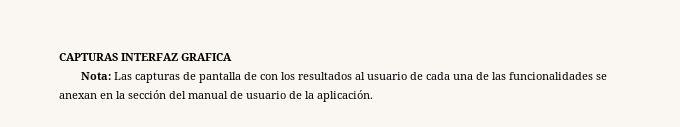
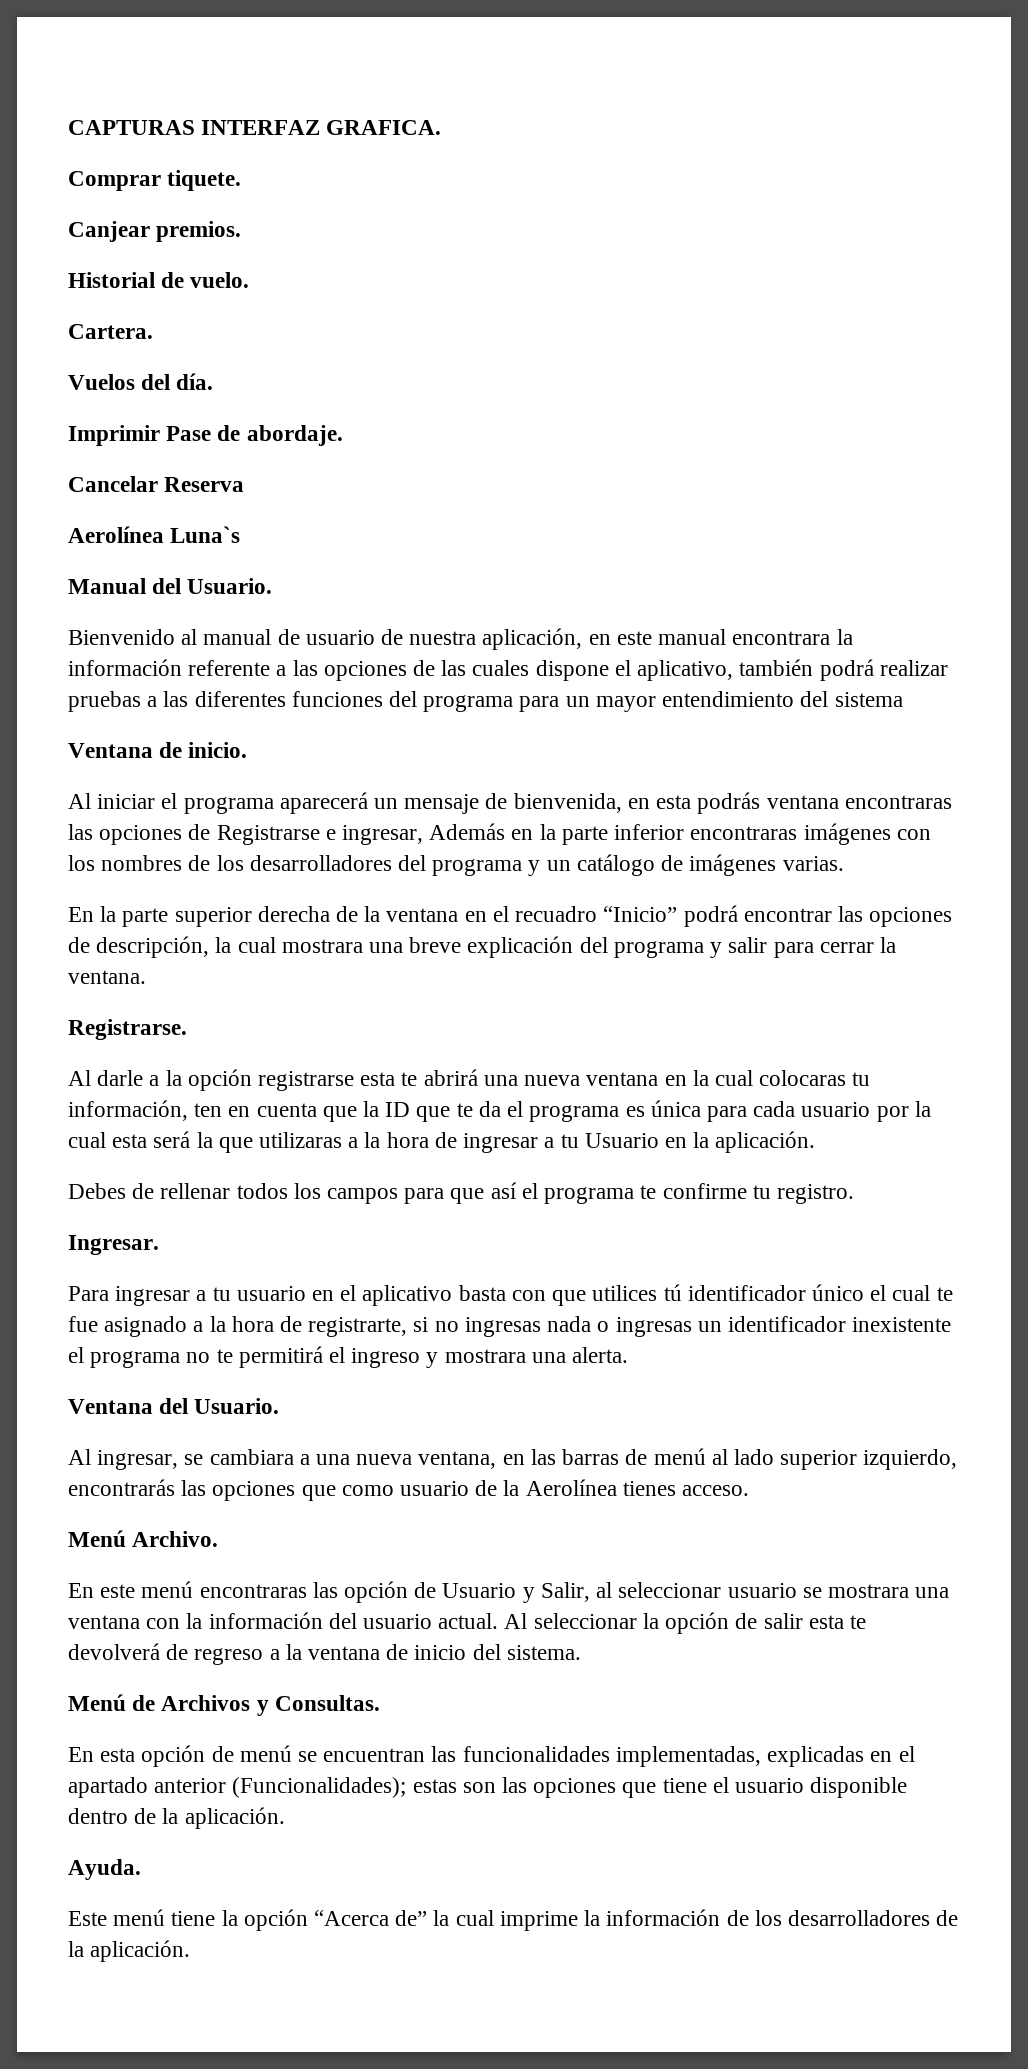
- CAPTURAS INTERFAZ GRAFICA
- Nota: Las capturas de pantalla de con los resultados al usuario de cada una de las funcionalidades se anexan en la sección del manual de usuario de la aplicación.
+ CAPTURAS INTERFAZ GRAFICA.
+ Comprar tiquete.
+ Canjear premios.
+ Historial de vuelo.
+ Cartera.
+ Vuelos del día.
+ Imprimir Pase de abordaje.
+ Cancelar Reserva
+ Aerolínea Luna`s
+ Manual del Usuario.
+ Bienvenido al manual de usuario de nuestra aplicación, en este manual encontrara la información referente a las opciones de las cuales dispone el aplicativo, también podrá realizar pruebas a las diferentes funciones del programa para un mayor entendimiento del sistema
+ Ventana de inicio.
+ Al iniciar el programa aparecerá un mensaje de bienvenida, en esta podrás ventana encontraras las opciones de Registrarse e ingresar, Además en la parte inferior encontraras imágenes con los nombres de los desarrolladores del programa y un catálogo de imágenes varias.
+ En la parte superior derecha de la ventana en el recuadro “Inicio” podrá encontrar las opciones de descripción, la cual mostrara una breve explicación del programa y salir para cerrar la ventana.
+ Registrarse.
+ Al darle a la opción registrarse esta te abrirá una nueva ventana en la cual colocaras tu información, ten en cuenta que la ID que te da el programa es única para cada usuario por la cual esta será la que utilizaras a la hora de ingresar a tu Usuario en la aplicación.
+ Debes de rellenar todos los campos para que así el programa te confirme tu registro.
+ Ingresar.
+ Para ingresar a tu usuario en el aplicativo basta con que utilices tú identificador único el cual te fue asignado a la hora de registrarte, si no ingresas nada o ingresas un identificador inexistente el programa no te permitirá el ingreso y mostrara una alerta.
+ Ventana del Usuario.
+ Al ingresar, se cambiara a una nueva ventana, en las barras de menú al lado superior izquierdo, encontrarás las opciones que como usuario de la Aerolínea tienes acceso.
+ Menú Archivo.
+ En este menú encontraras las opción de Usuario y Salir, al seleccionar usuario se mostrara una ventana con la información del usuario actual. Al seleccionar la opción de salir esta te devolverá de regreso a la ventana de inicio del sistema.
+ Menú de Archivos y Consultas.
+ En esta opción de menú se encuentran las funcionalidades implementadas, explicadas en el apartado anterior (Funcionalidades); estas son las opciones que tiene el usuario disponible dentro de la aplicación.
+ Ayuda.
+ Este menú tiene la opción “Acerca de” la cual imprime la información de los desarrolladores de la aplicación.

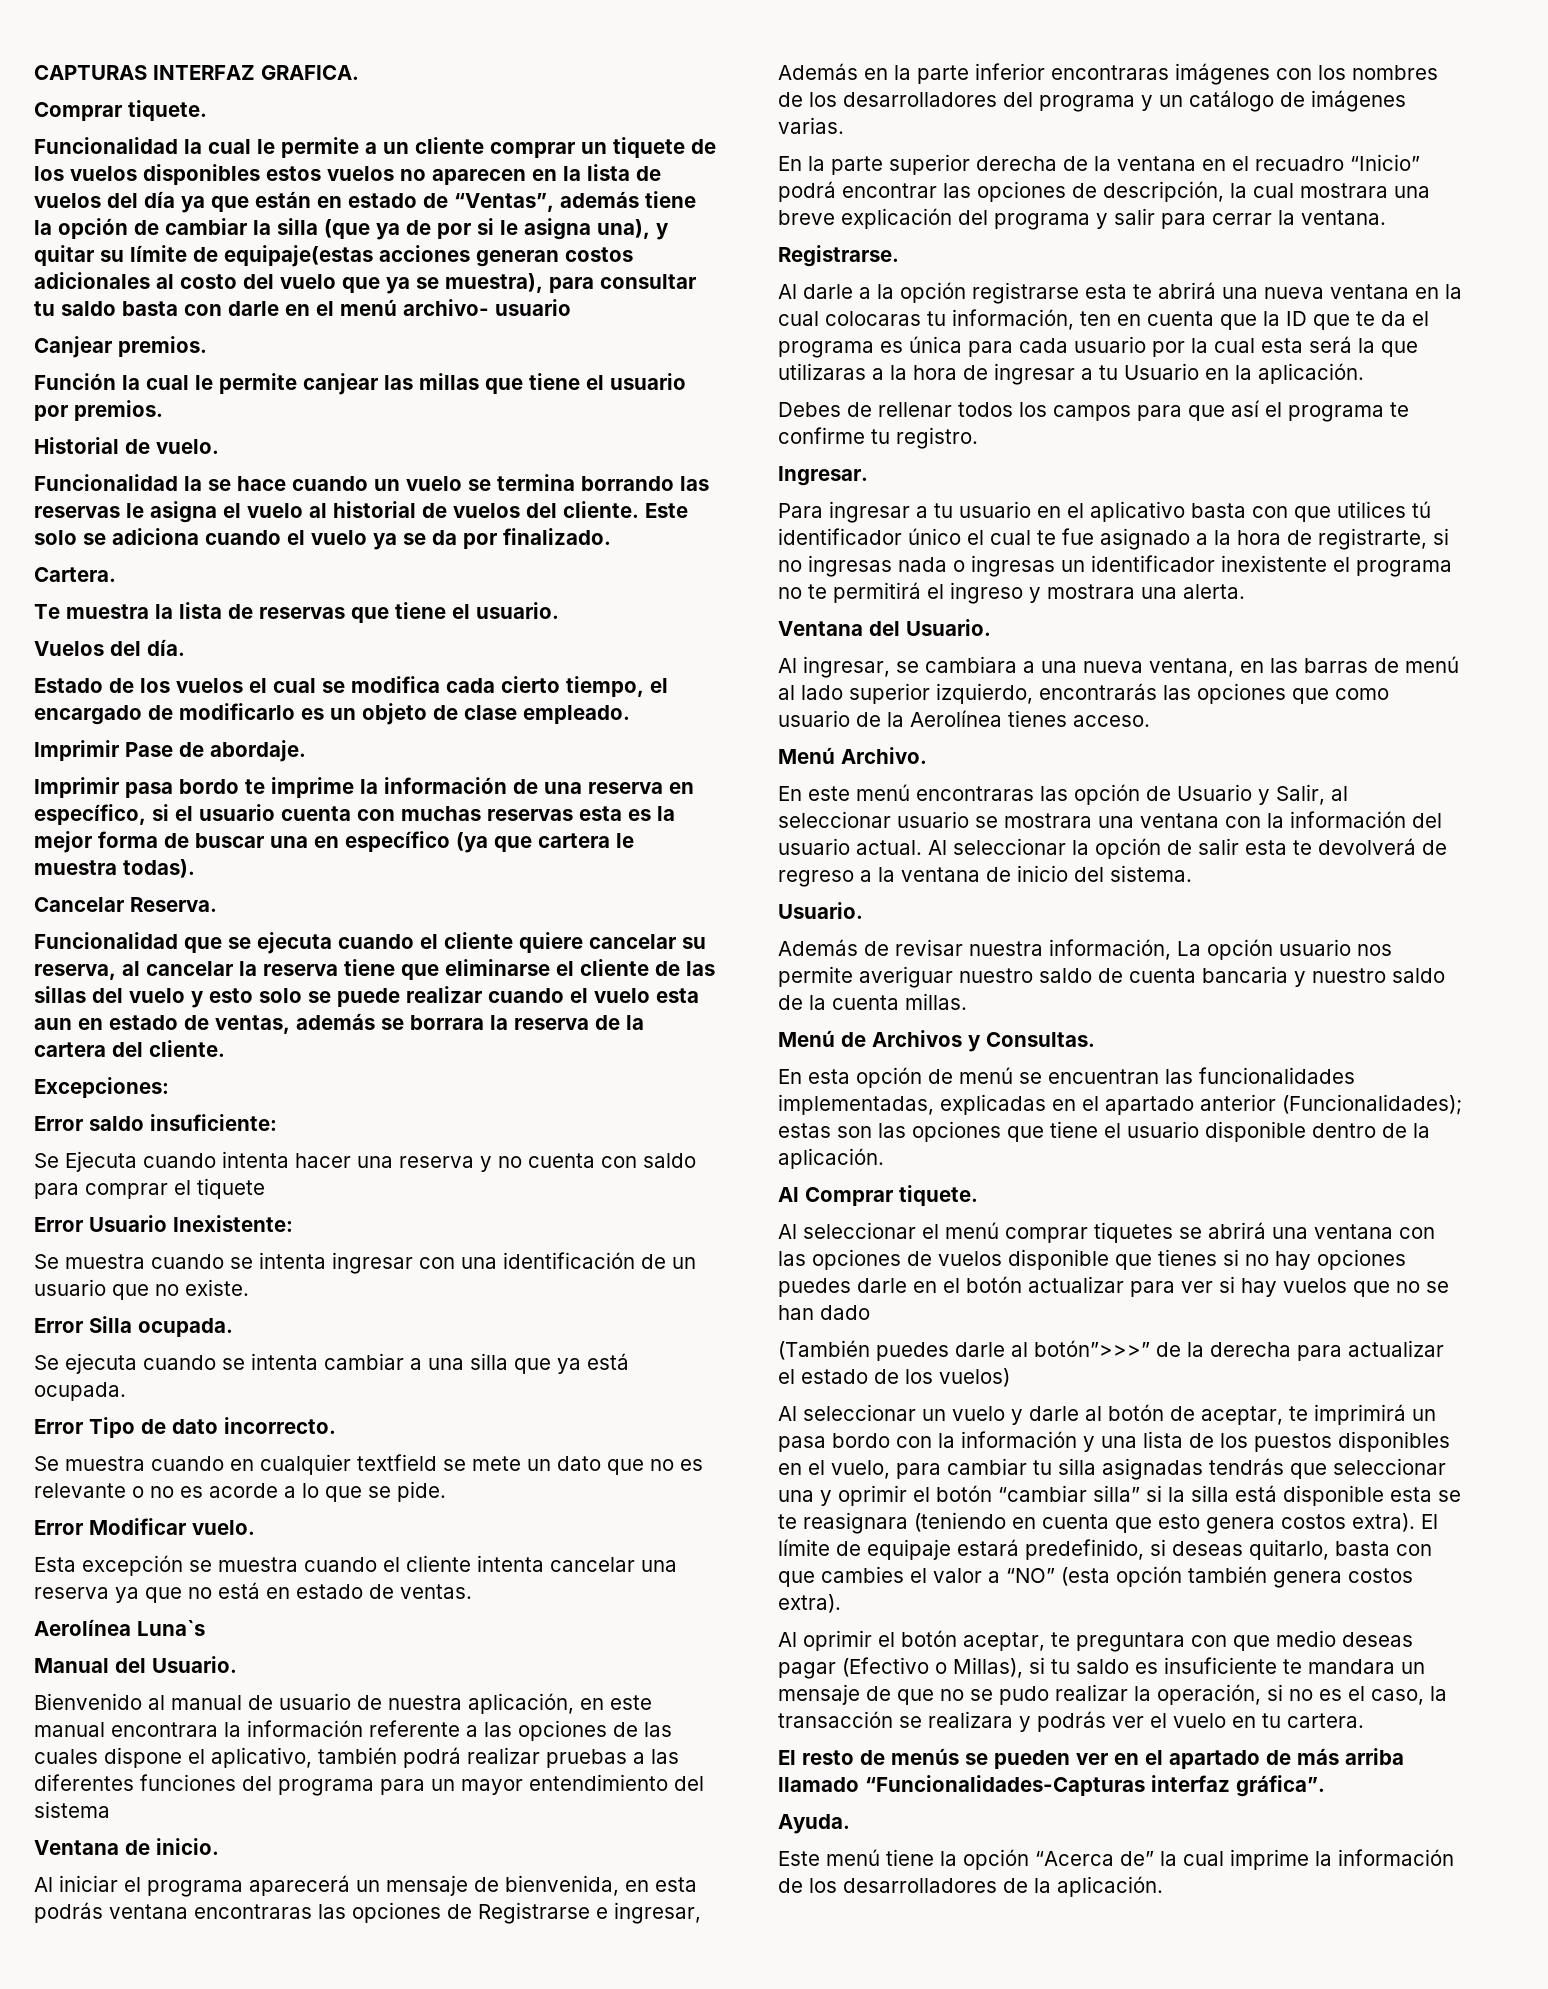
+ Funcionalidad la cual le permite a un cliente comprar un tiquete de los vuelos disponibles estos vuelos no aparecen en la lista de vuelos del día ya que están en estado de “Ventas”, además tiene la opción de cambiar la silla (que ya de por si le asigna una), y quitar su límite de equipaje(estas acciones generan costos adicionales al costo del vuelo que ya se muestra), para consultar tu saldo basta con darle en el menú archivo- usuario
  Canjear premios.
+ Función la cual le permite canjear las millas que tiene el usuario por premios.
  Historial de vuelo.
+ Funcionalidad la se hace cuando un vuelo se termina borrando las reservas le asigna el vuelo al historial de vuelos del cliente. Este solo se adiciona cuando el vuelo ya se da por finalizado.
  Cartera.
+ Te muestra la lista de reservas que tiene el usuario.
  Vuelos del día.
+ Estado de los vuelos el cual se modifica cada cierto tiempo, el encargado de modificarlo es un objeto de clase empleado.
  Imprimir Pase de abordaje.
- Cancelar Reserva
+ Imprimir pasa bordo te imprime la información de una reserva en específico, si el usuario cuenta con muchas reservas esta es la mejor forma de buscar una en específico (ya que cartera le muestra todas).
+ Cancelar Reserva.
+ Funcionalidad que se ejecuta cuando el cliente quiere cancelar su reserva, al cancelar la reserva tiene que eliminarse el cliente de las sillas del vuelo y esto solo se puede realizar cuando el vuelo esta aun en estado de ventas, además se borrara la reserva de la cartera del cliente.
+ Excepciones:
+ Error saldo insuficiente:
+ Se Ejecuta cuando intenta hacer una reserva y no cuenta con saldo para comprar el tiquete
+ Error Usuario Inexistente:
+ Se muestra cuando se intenta ingresar con una identificación de un usuario que no existe.
+ Error Silla ocupada.
+ Se ejecuta cuando se intenta cambiar a una silla que ya está ocupada.
+ Error Tipo de dato incorrecto.
+ Se muestra cuando en cualquier textfield se mete un dato que no es relevante o no es acorde a lo que se pide.
+ Error Modificar vuelo.
+ Esta excepción se muestra cuando el cliente intenta cancelar una reserva ya que no está en estado de ventas.
  Al seleccionar la opción de salir esta te devolverá de regreso a la ventana de inicio del sistema.
+ Usuario.
+ Además de revisar nuestra información, La opción usuario nos permite averiguar nuestro saldo de cuenta bancaria y nuestro saldo de la cuenta millas.
+ Al Comprar tiquete.
+ Al seleccionar el menú comprar tiquetes se abrirá una ventana con las opciones de vuelos disponible que tienes si no hay opciones puedes darle en el botón actualizar para ver si hay vuelos que no se han dado
+ (También puedes darle al botón”>>>” de la derecha para actualizar el estado de los vuelos)
+ Al seleccionar un vuelo y darle al botón de aceptar, te imprimirá un pasa bordo con la información y una lista de los puestos disponibles en el vuelo, para cambiar tu silla asignadas tendrás que seleccionar una y oprimir el botón “cambiar silla” si la silla está disponible esta se te reasignara (teniendo en cuenta que esto genera costos extra). El límite de equipaje estará predefinido, si deseas quitarlo, basta con que cambies el valor a “NO” (esta opción también genera costos extra).
+ Al oprimir el botón aceptar, te preguntara con que medio deseas pagar (Efectivo o Millas), si tu saldo es insuficiente te mandara un mensaje de que no se pudo realizar la operación, si no es el caso, la transacción se realizara y podrás ver el vuelo en tu cartera.
+ El resto de menús se pueden ver en el apartado de más arriba llamado “Funcionalidades-Capturas interfaz gráfica”.

